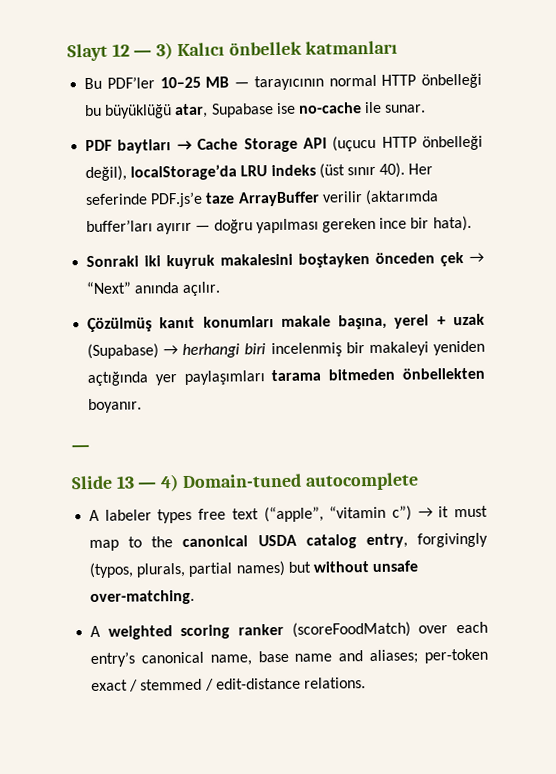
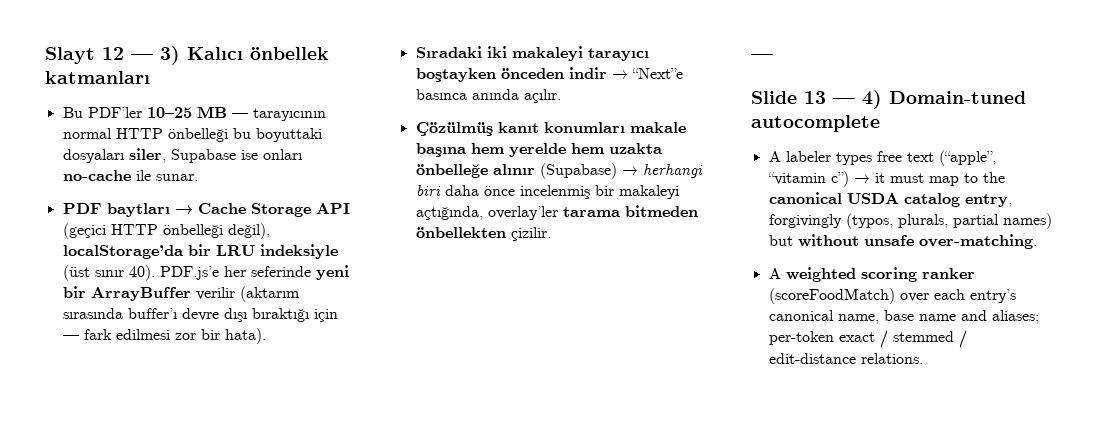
- Bu PDF’ler 10–25 MB — tarayıcının normal HTTP önbelleği bu büyüklüğü atar, Supabase ise no-cache ile sunar.
+ Bu PDF’ler 10–25 MB — tarayıcının normal HTTP önbelleği bu boyuttaki dosyaları siler, Supabase ise onları no-cache ile sunar.
- PDF baytları → Cache Storage API (uçucu HTTP önbelleği değil), localStorage’da LRU indeks (üst sınır 40). Her seferinde PDF.js’e taze ArrayBuffer verilir (aktarımda buffer’ları ayırır — doğru yapılması gereken ince bir hata).
- Sonraki iki kuyruk makalesini boştayken önceden çek → “Next” anında açılır.
+ PDF baytları → Cache Storage API (geçici HTTP önbelleği değil), localStorage’da bir LRU indeksiyle (üst sınır 40). PDF.js’e her seferinde yeni bir ArrayBuffer verilir (aktarım sırasında buffer’ı devre dışı bıraktığı için — fark edilmesi zor bir hata).
+ Sıradaki iki makaleyi tarayıcı boştayken önceden indir → “Next”e basınca anında açılır.
- Çözülmüş kanıt konumları makale başına, yerel + uzak (Supabase) → herhangi biri incelenmiş bir makaleyi yeniden açtığında yer paylaşımları tarama bitmeden önbellekten boyanır.
+ Çözülmüş kanıt konumları makale başına hem yerelde hem uzakta önbelleğe alınır (Supabase) → herhangi biri daha önce incelenmiş bir makaleyi açtığında, overlay’ler tarama bitmeden önbellekten çizilir.

